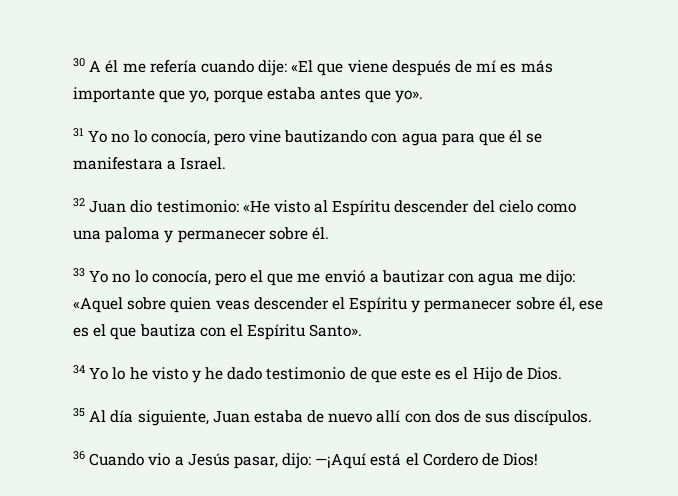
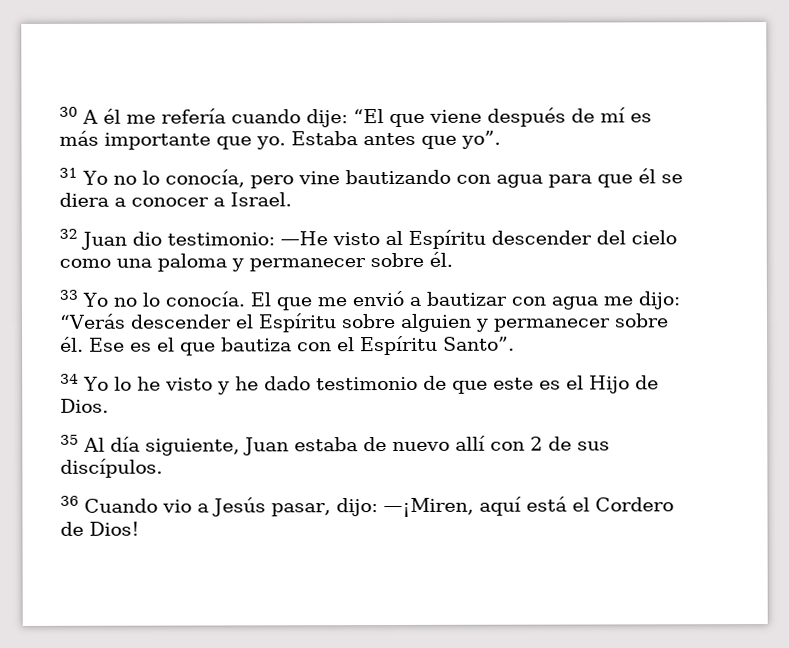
- 30 A él me refería cuando dije: «El que viene después de mí es más importante que yo, porque estaba antes que yo».
+ 30 A él me refería cuando dije: “El que viene después de mí es más importante que yo. Estaba antes que yo”.
- 31 Yo no lo conocía, pero vine bautizando con agua para que él se manifestara a Israel.
+ 31 Yo no lo conocía, pero vine bautizando con agua para que él se diera a conocer a Israel.
- 32 Juan dio testimonio: «He visto al Espíritu descender del cielo como una paloma y permanecer sobre él.
+ 32 Juan dio testimonio: —He visto al Espíritu descender del cielo como una paloma y permanecer sobre él.
- 33 Yo no lo conocía, pero el que me envió a bautizar con agua me dijo: «Aquel sobre quien veas descender el Espíritu y permanecer sobre él, ese es el que bautiza con el Espíritu Santo».
+ 33 Yo no lo conocía. El que me envió a bautizar con agua me dijo: “Verás descender el Espíritu sobre alguien y permanecer sobre él. Ese es el que bautiza con el Espíritu Santo”.
- 35 Al día siguiente, Juan estaba de nuevo allí con dos de sus discípulos.
+ 35 Al día siguiente, Juan estaba de nuevo allí con 2 de sus discípulos.
- 36 Cuando vio a Jesús pasar, dijo: —¡Aquí está el Cordero de Dios!
+ 36 Cuando vio a Jesús pasar, dijo: —¡Miren, aquí está el Cordero de Dios!

